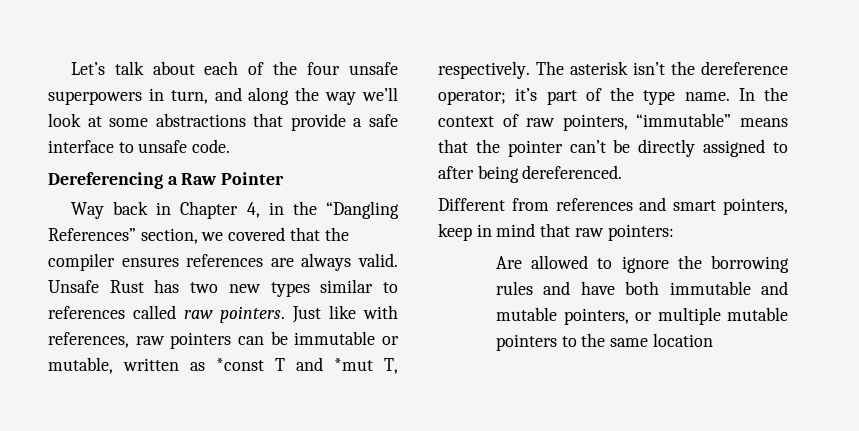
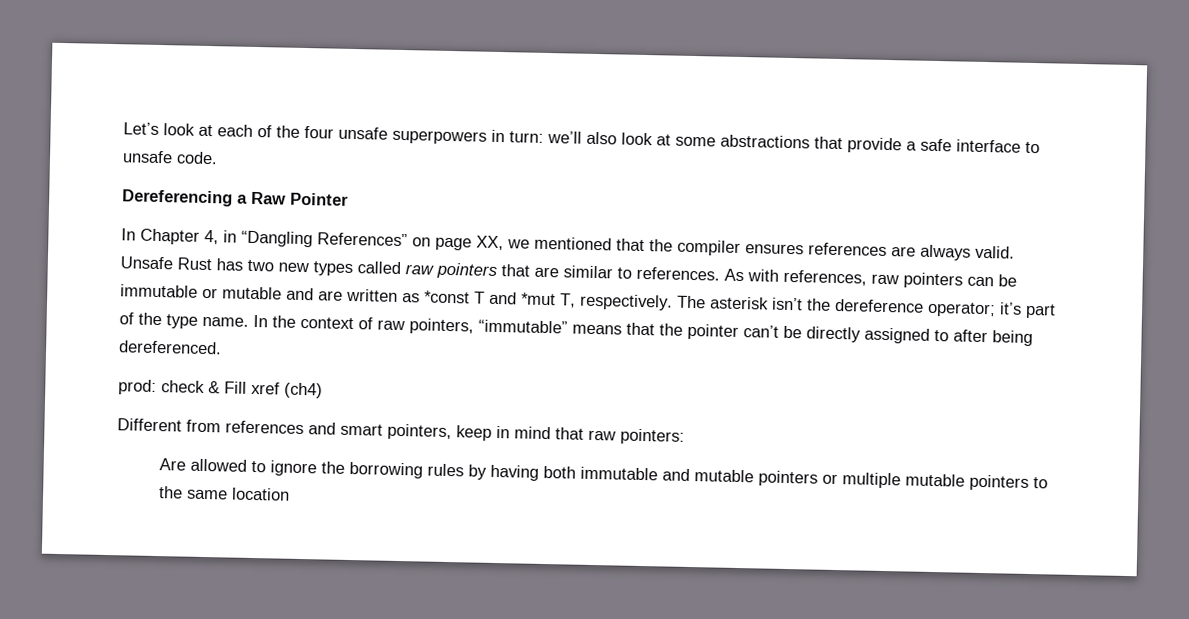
- Let’s talk about each of the four unsafe superpowers in turn, and along the way we’ll look at some abstractions that provide a safe interface to unsafe code.
+ Let’s look at each of the four unsafe superpowers in turn: we’ll also look at some abstractions that provide a safe interface to unsafe code.
- Way back in Chapter 4, in the “Dangling References” section, we covered that the compiler ensures references are always valid.
+ In Chapter 4, in “Dangling References” on page XX, we mentioned that the compiler ensures references are always valid.
- Unsafe Rust has two new types similar to references called raw pointers. Just like with references, raw pointers can be immutable or mutable, written as *const T and *mut T, respectively.
+ Unsafe Rust has two new types called raw pointers that are similar to references. As with references, raw pointers can be immutable or mutable and are written as *const T and *mut T, respectively.
+ prod: check & Fill xref (ch4)
- Are allowed to ignore the borrowing rules and have both immutable and mutable pointers, or multiple mutable pointers to the same location
+ Are allowed to ignore the borrowing rules by having both immutable and mutable pointers or multiple mutable pointers to the same location

